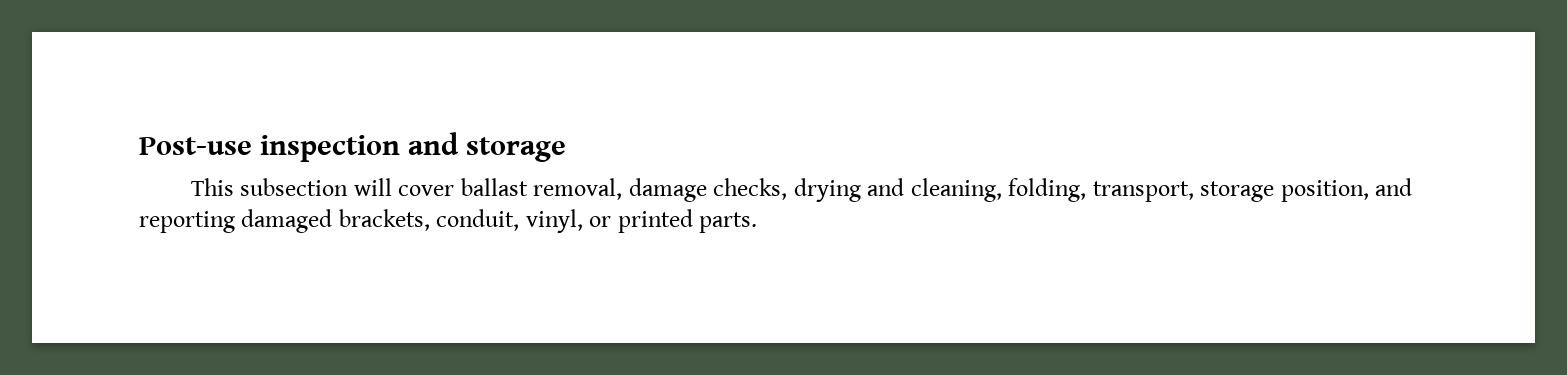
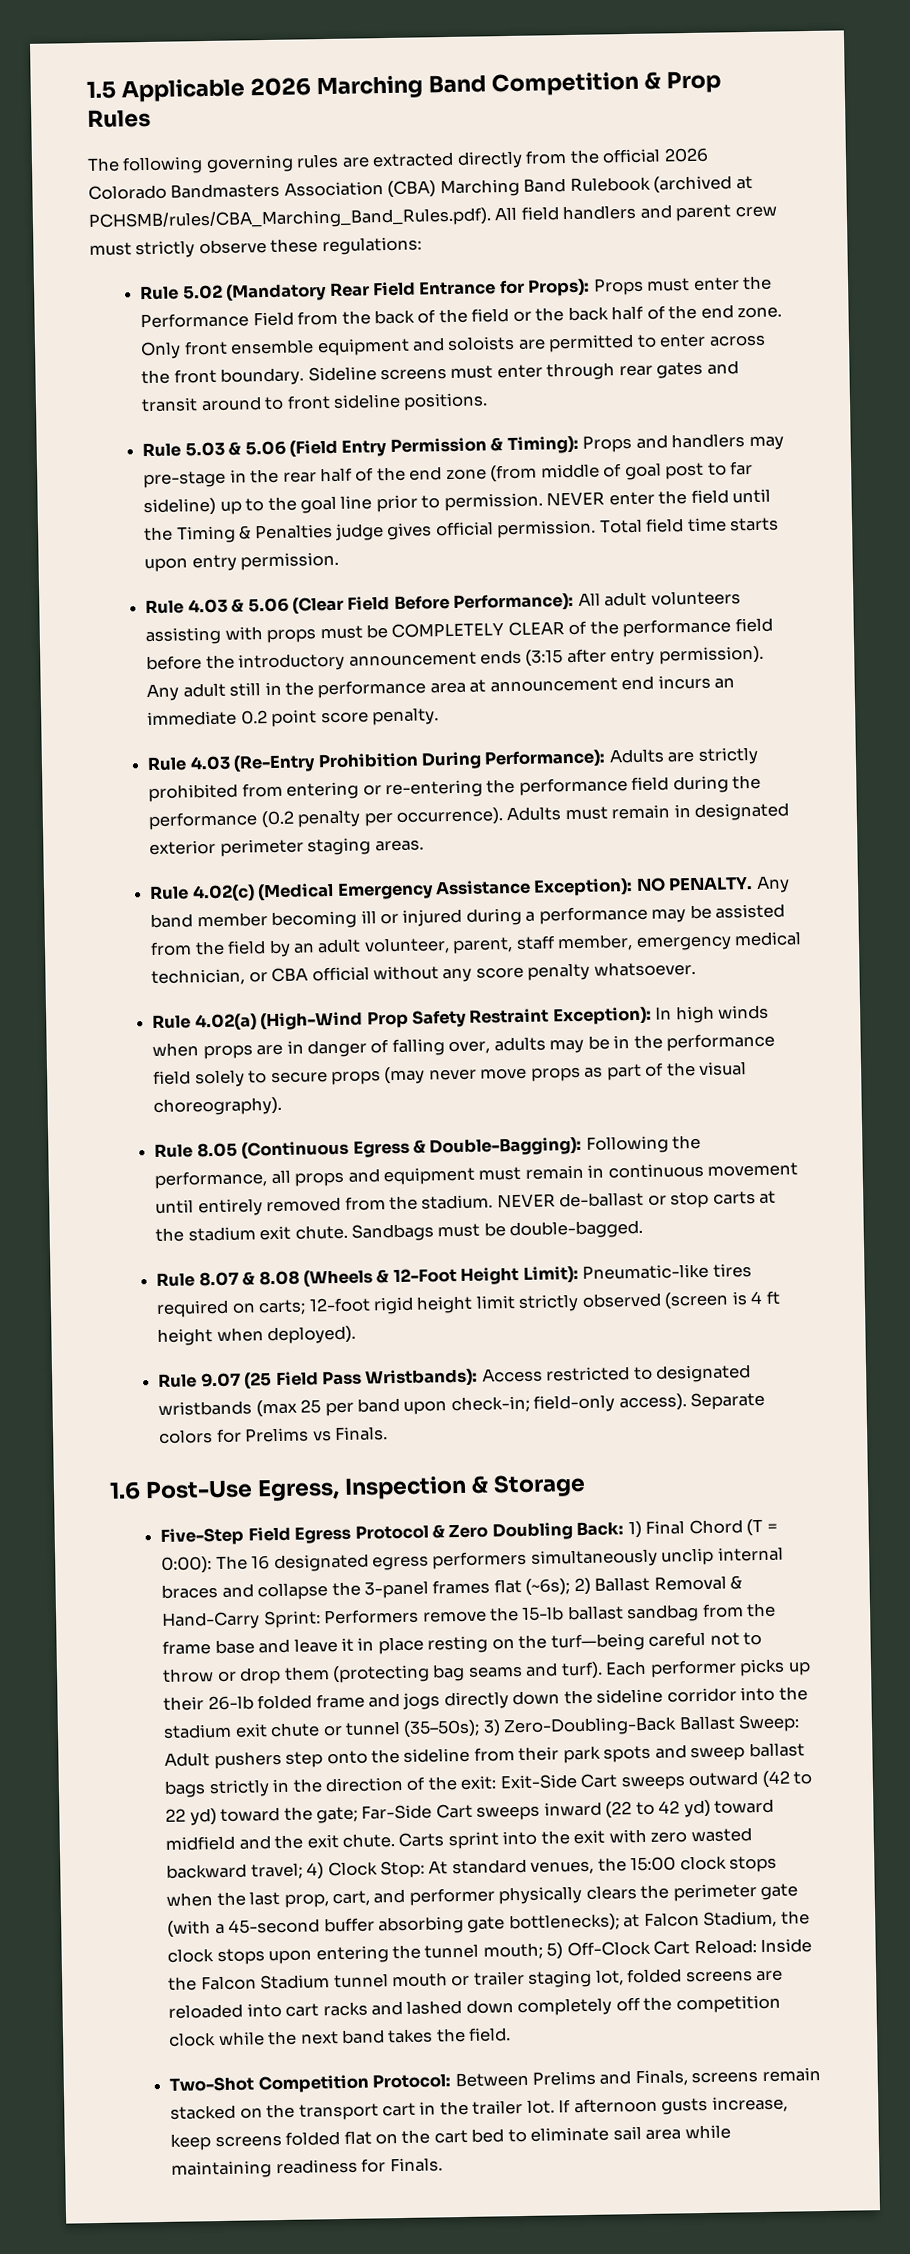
- Post-use inspection and storage
- This subsection will cover ballast removal, damage checks, drying and cleaning, folding, transport, storage position, and reporting damaged brackets, conduit, vinyl, or printed parts.
+ 1.5 Applicable 2026 Marching Band Competition & Prop Rules
+ The following governing rules are extracted directly from the official 2026 Colorado Bandmasters Association (CBA) Marching Band Rulebook (archived at PCHSMB/rules/CBA_Marching_Band_Rules.pdf). All field handlers and parent crew must strictly observe these regulations:
+ Rule 5.02 (Mandatory Rear Field Entrance for Props): Props must enter the Performance Field from the back of the field or the back half of the end zone. Only front ensemble equipment and soloists are permitted to enter across the front boundary. Sideline screens must enter through rear gates and transit around to front sideline positions.
+ Rule 5.03 & 5.06 (Field Entry Permission & Timing): Props and handlers may pre-stage in the rear half of the end zone (from middle of goal post to far sideline) up to the goal line prior to permission. NEVER enter the field until the Timing & Penalties judge gives official permission. Total field time starts upon entry permission.
+ Rule 4.03 & 5.06 (Clear Field Before Performance): All adult volunteers assisting with props must be COMPLETELY CLEAR of the performance field before the introductory announcement ends (3:15 after entry permission). Any adult still in the performance area at announcement end incurs an immediate 0.2 point score penalty.
+ Rule 4.03 (Re-Entry Prohibition During Performance): Adults are strictly prohibited from entering or re-entering the performance field during the performance (0.2 penalty per occurrence). Adults must remain in designated exterior perimeter staging areas.
+ Rule 4.02(c) (Medical Emergency Assistance Exception): NO PENALTY. Any band member becoming ill or injured during a performance may be assisted from the field by an adult volunteer, parent, staff member, emergency medical technician, or CBA official without any score penalty whatsoever.
+ Rule 4.02(a) (High-Wind Prop Safety Restraint Exception): In high winds when props are in danger of falling over, adults may be in the performance field solely to secure props (may never move props as part of the visual choreography).
+ Rule 8.05 (Continuous Egress & Double-Bagging): Following the performance, all props and equipment must remain in continuous movement until entirely removed from the stadium. NEVER de-ballast or stop carts at the stadium exit chute. Sandbags must be double-bagged.
+ Rule 8.07 & 8.08 (Wheels & 12-Foot Height Limit): Pneumatic-like tires required on carts; 12-foot rigid height limit strictly observed (screen is 4 ft height when deployed).
+ Rule 9.07 (25 Field Pass Wristbands): Access restricted to designated wristbands (max 25 per band upon check-in; field-only access). Separate colors for Prelims vs Finals.
+ 1.6 Post-Use Egress, Inspection & Storage
+ Five-Step Field Egress Protocol & Zero Doubling Back: 1) Final Chord (T = 0:00): The 16 designated egress performers simultaneously unclip internal braces and collapse the 3-panel frames flat (~6s); 2) Ballast Removal & Hand-Carry Sprint: Performers remove the 15-lb ballast sandbag from the frame base and leave it in place resting on the turf—being careful not to throw or drop them (protecting bag seams and turf). Each performer picks up their 26-lb folded frame and jogs directly down the sideline corridor into the stadium exit chute or tunnel (35–50s); 3) Zero-Doubling-Back Ballast Sweep: Adult pushers step onto the sideline from their park spots and sweep ballast bags strictly in the direction of the exit: Exit-Side Cart sweeps outward (42 to 22 yd) toward the gate; Far-Side Cart sweeps inward (22 to 42 yd) toward midfield and the exit chute. Carts sprint into the exit with zero wasted backward travel; 4) Clock Stop: At standard venues, the 15:00 clock stops when the last prop, cart, and performer physically clears the perimeter gate (with a 45-second buffer absorbing gate bottlenecks); at Falcon Stadium, the clock stops upon entering the tunnel mouth; 5) Off-Clock Cart Reload: Inside the Falcon Stadium tunnel mouth or trailer staging lot, folded screens are reloaded into cart racks and lashed down completely off the competition clock while the next band takes the field.
+ Two-Shot Competition Protocol: Between Prelims and Finals, screens remain stacked on the transport cart in the trailer lot. If afternoon gusts increase, keep screens folded flat on the cart bed to eliminate sail area while maintaining readiness for Finals.

